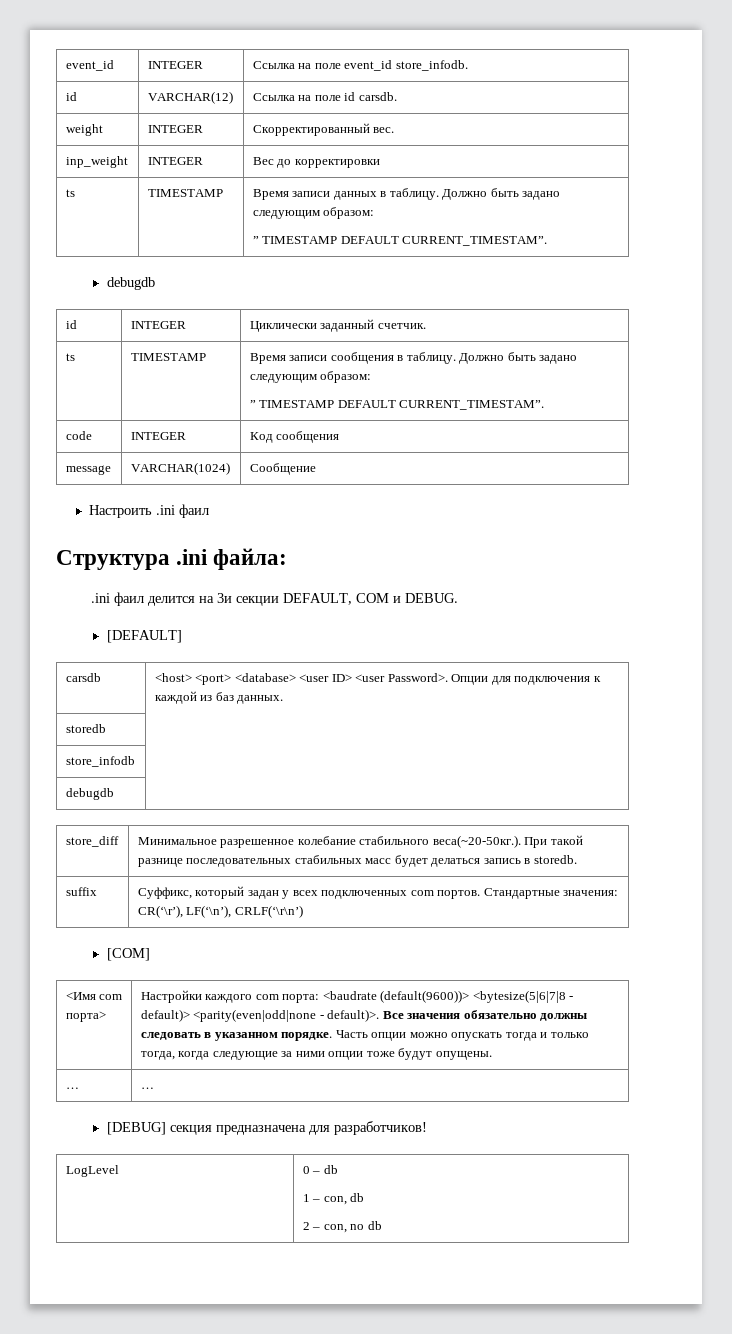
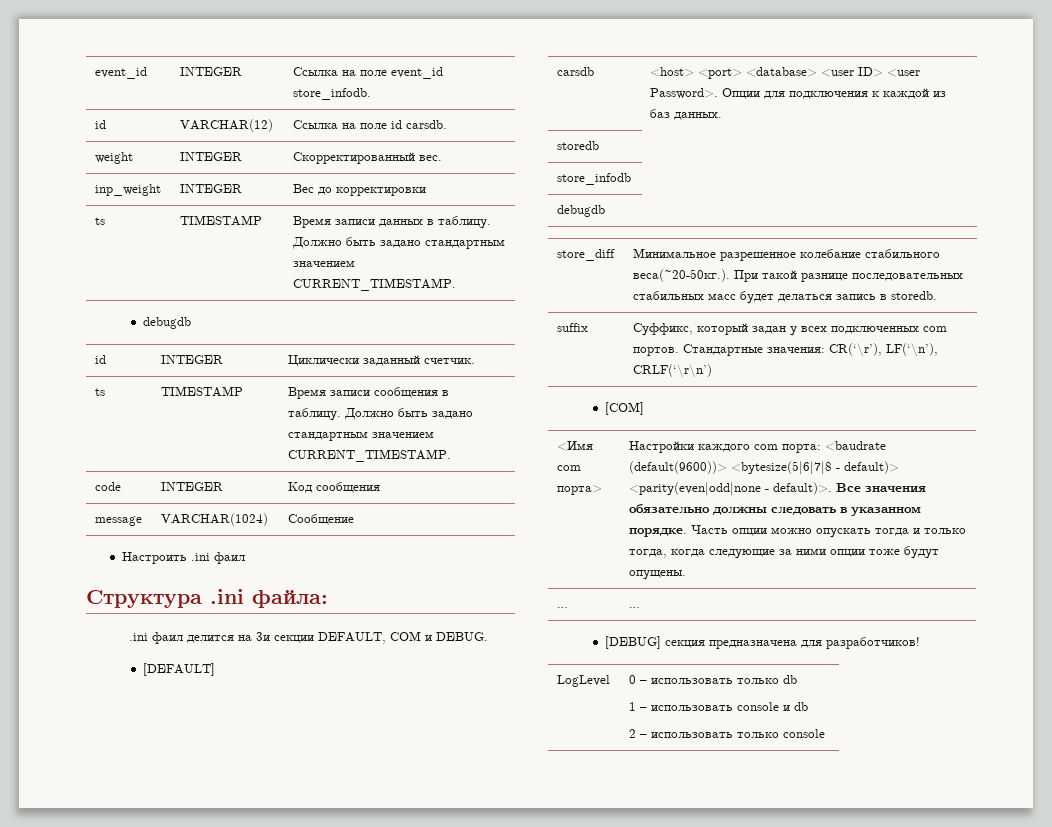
- ts | TIMESTAMP | Время записи данных в таблицу. Должно быть задано следующим образом:
- ” TIMESTAMP DEFAULT CURRENT_TIMESTAM”.
+ ts | TIMESTAMP | Время записи данных в таблицу. Должно быть задано стандартным значением CURRENT_TIMESTAMP.
- ts | TIMESTAMP | Время записи сообщения в таблицу. Должно быть задано следующим образом:
- ” TIMESTAMP DEFAULT CURRENT_TIMESTAM”.
+ ts | TIMESTAMP | Время записи сообщения в таблицу. Должно быть задано стандартным значением CURRENT_TIMESTAMP.
- LogLevel | 0 – db
- 1 – con, db
- 2 – con, no db
+ LogLevel | 0 – использовать только db
+ 1 – использовать console и db
+ 2 – использовать только console

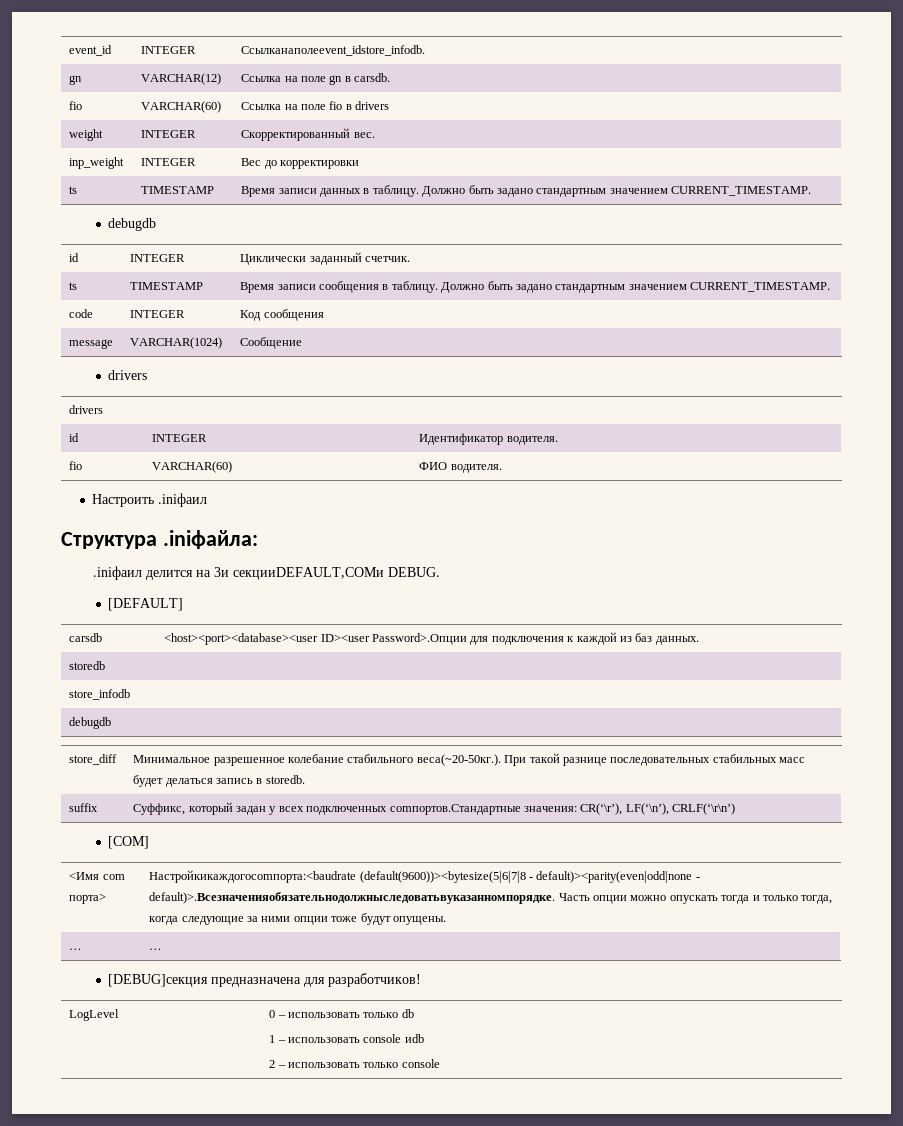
- event_id | INTEGER | Ссылка на поле event_id store_infodb.
- id | VARCHAR(12) | Ссылка на поле id carsdb.
+ event_id | INTEGER | Ссылканаполеevent_idstore_infodb.
+ gn | VARCHAR(12) | Ссылка на поле gn в carsdb.
+ fio | VARCHAR(60) | Ссылка на поле fio в drivers
  message | VARCHAR(1024) | Сообщение
+ drivers
+ drivers
+ id | INTEGER | Идентификатор водителя.
+ fio | VARCHAR(60) | ФИО водителя.
- Настроить .ini фаил
+ Настроить .iniфаил
- Структура .ini файла:
- .ini фаил делится на 3и секции DEFAULT, COM и DEBUG.
+ Структура .iniфайла:
+ .iniфаил делится на 3и секцииDEFAULT,COMи DEBUG.
  [DEFAULT]
- carsdb | <host> <port> <database> <user ID> <user Password>. Опции для подключения к каждой из баз данных.
+ carsdb | <host><port><database><user ID><user Password>.Опции для подключения к каждой из баз данных.
- suffix | Суффикс, который задан у всех подключенных com портов. Стандартные значения: CR(‘\r’), LF(‘\n’), CRLF(‘\r\n’)
+ suffix | Суффикс, который задан у всех подключенных comпортов.Стандартные значения: CR(‘\r’), LF(‘\n’), CRLF(‘\r\n’)
- <Имя com порта> | Настройки каждого com порта: <baudrate (default(9600))> <bytesize(5|6|7|8 - default)> <parity(even|odd|none - default)>. Все значения обязательно должны следовать в указанном порядке. Часть опции можно опускать тогда и только тогда, когда следующие за ними опции тоже будут опущены.
+ <Имя com порта> | Настройкикаждогоcomпорта:<baudrate (default(9600))><bytesize(5|6|7|8 - default)><parity(even|odd|none - default)>.Всезначенияобязательнодолжныследоватьвуказанномпорядке. Часть опции можно опускать тогда и только тогда, когда следующие за ними опции тоже будут опущены.
- [DEBUG] секция предназначена для разработчиков!
+ [DEBUG]секция предназначена для разработчиков!
  LogLevel | 0 – использовать только db
- 1 – использовать console и db
+ 1 – использовать console иdb

